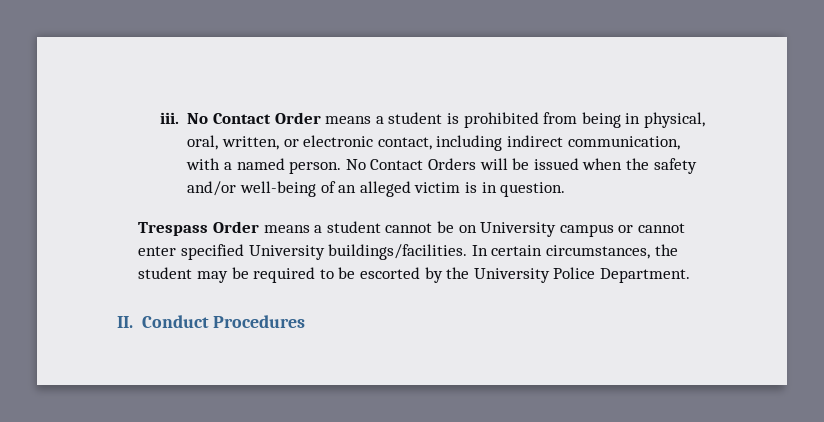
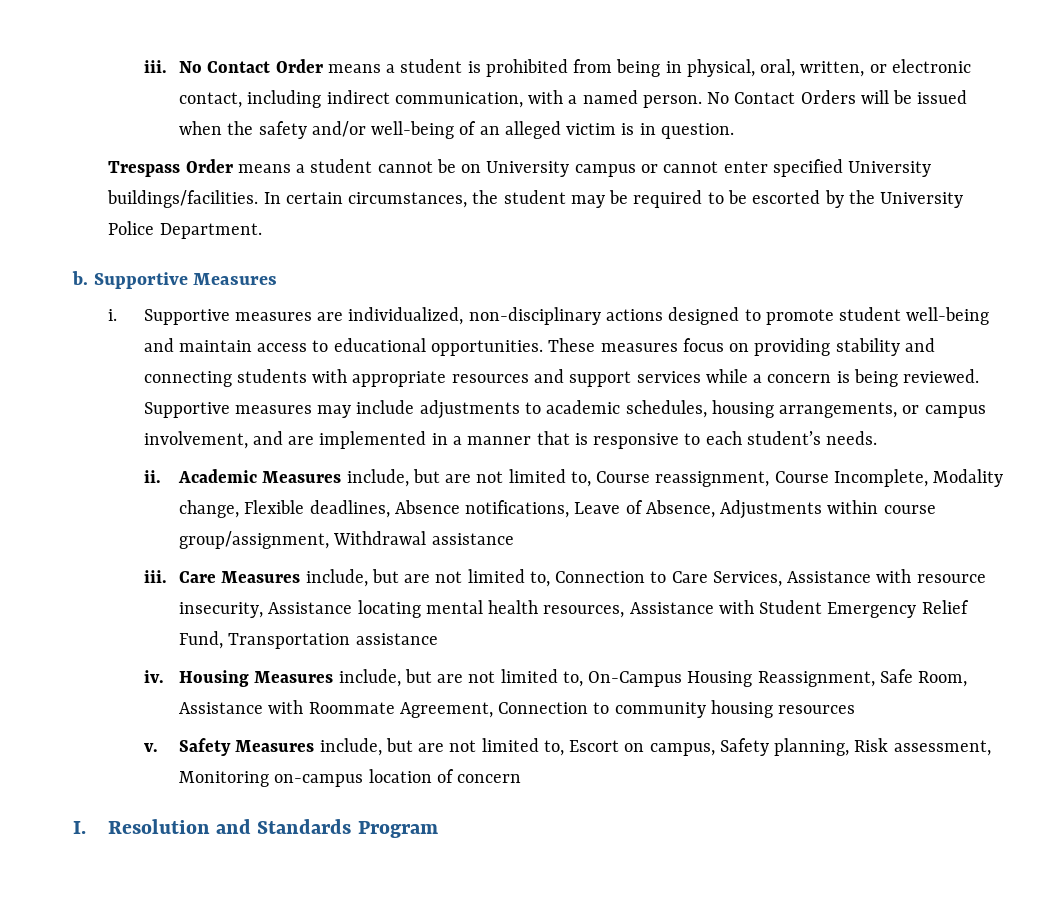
- II. Conduct Procedures
+ b. Supportive Measures
+ i. Supportive measures are individualized, non-disciplinary actions designed to promote student well-being and maintain access to educational opportunities. These measures focus on providing stability and connecting students with appropriate resources and support services while a concern is being reviewed. Supportive measures may include adjustments to academic schedules, housing arrangements, or campus involvement, and are implemented in a manner that is responsive to each student’s needs.
+ ii. Academic Measures include, but are not limited to, Course reassignment, Course Incomplete, Modality change, Flexible deadlines, Absence notifications, Leave of Absence, Adjustments within course group/assignment, Withdrawal assistance
+ iii. Care Measures include, but are not limited to, Connection to Care Services, Assistance with resource insecurity, Assistance locating mental health resources, Assistance with Student Emergency Relief Fund, Transportation assistance
+ iv. Housing Measures include, but are not limited to, On-Campus Housing Reassignment, Safe Room, Assistance with Roommate Agreement, Connection to community housing resources
+ v. Safety Measures include, but are not limited to, Escort on campus, Safety planning, Risk assessment, Monitoring on-campus location of concern
+ I. Resolution and Standards Program

